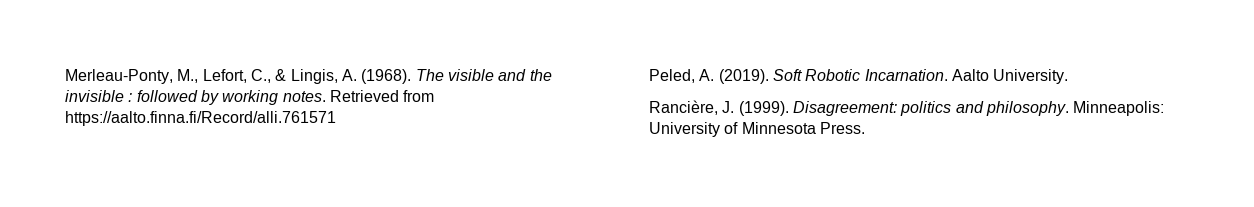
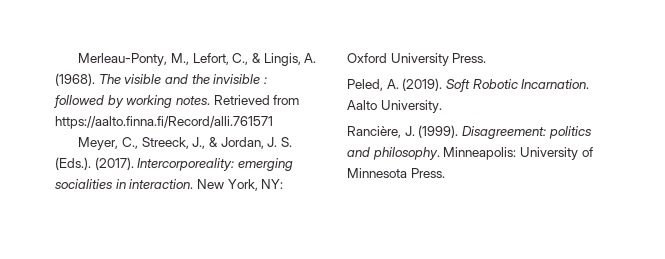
+ Meyer, C., Streeck, J., & Jordan, J. S. (Eds.). (2017). Intercorporeality: emerging socialities in interaction. New York, NY: Oxford University Press.

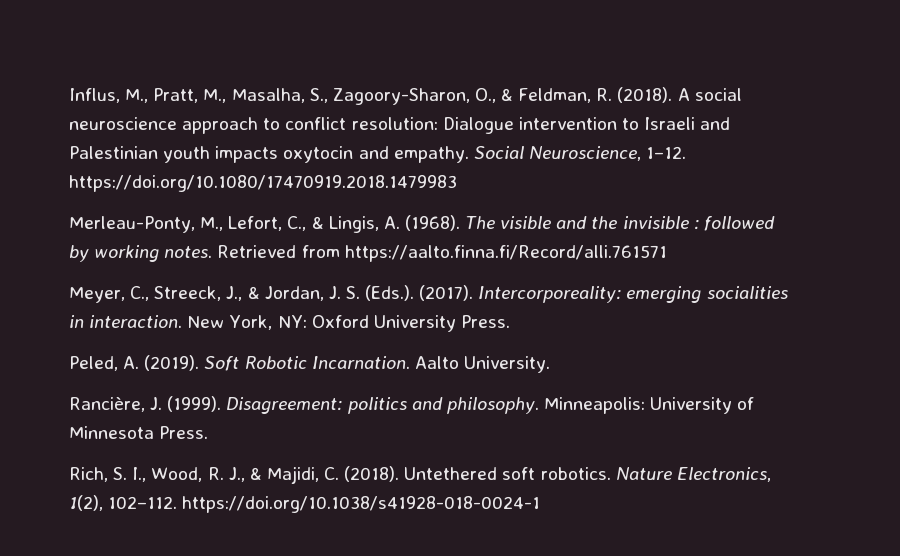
+ Influs, M., Pratt, M., Masalha, S., Zagoory-Sharon, O., & Feldman, R. (2018). A social neuroscience approach to conflict resolution: Dialogue intervention to Israeli and Palestinian youth impacts oxytocin and empathy. Social Neuroscience, 1–12. https://doi.org/10.1080/17470919.2018.1479983
+ Rich, S. I., Wood, R. J., & Majidi, C. (2018). Untethered soft robotics. Nature Electronics, 1(2), 102–112. https://doi.org/10.1038/s41928-018-0024-1

